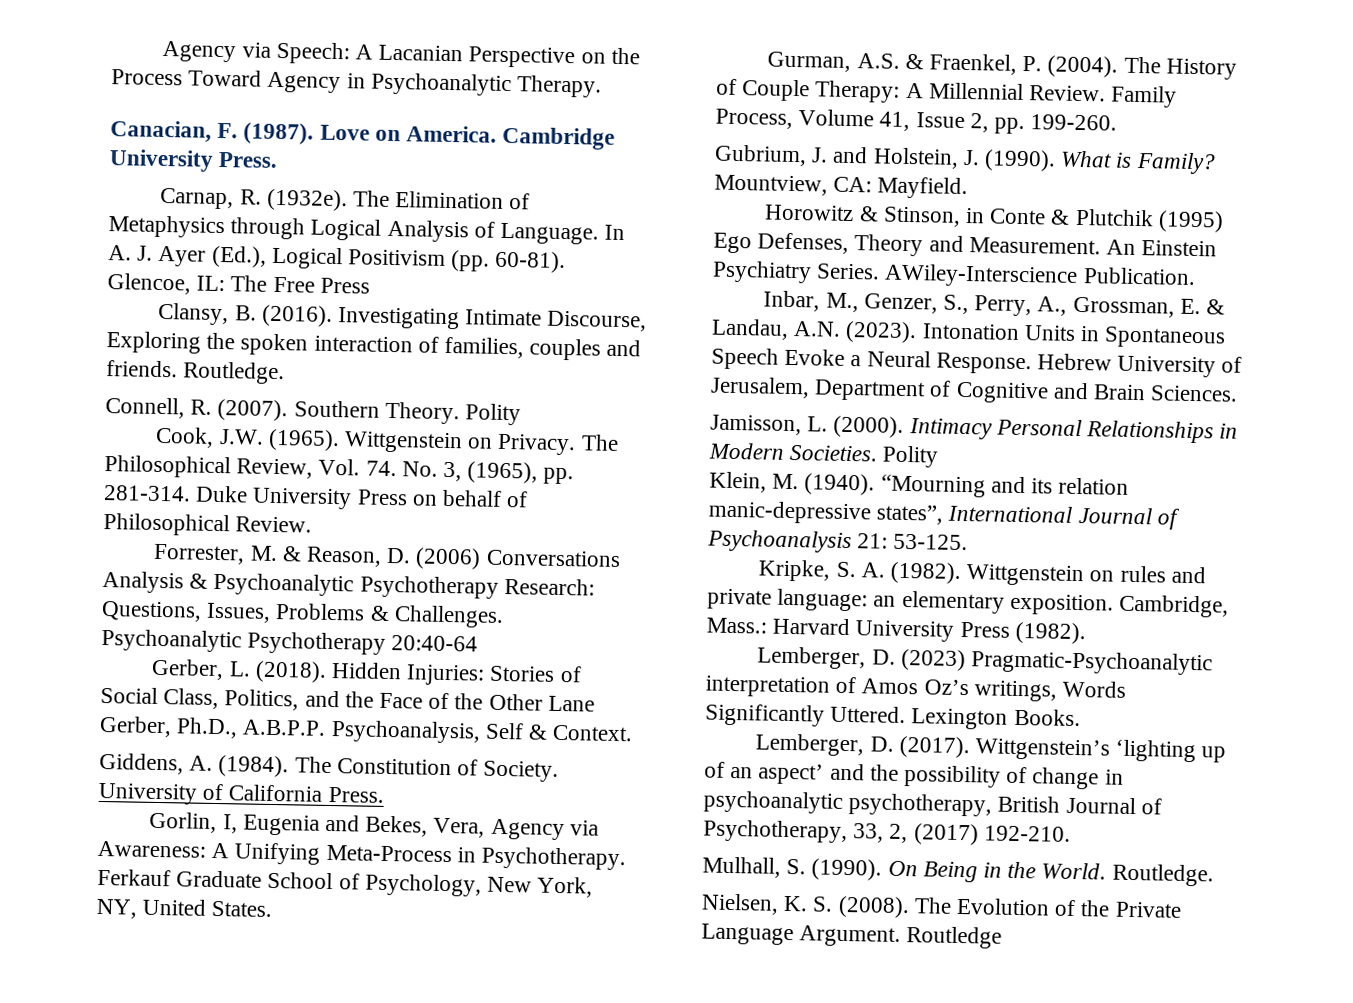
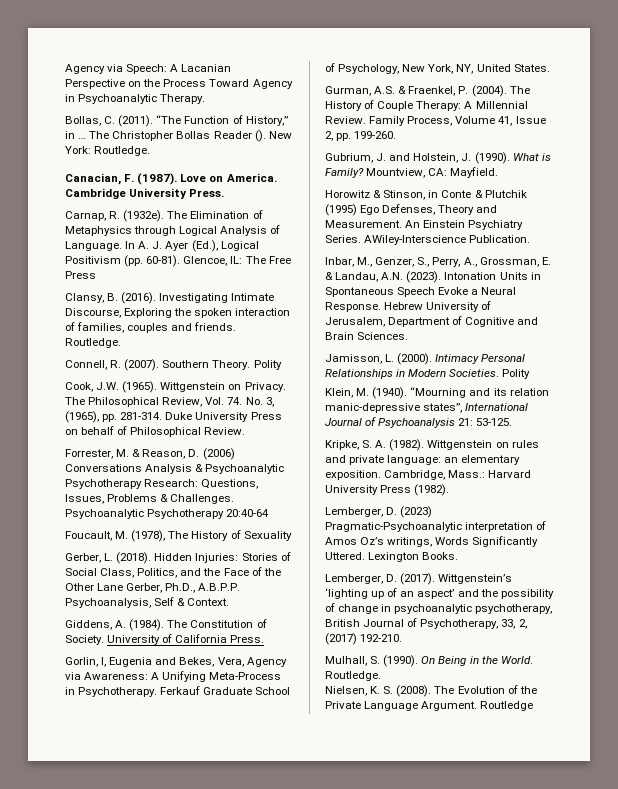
+ Bollas, C. (2011). “The Function of History,” in … The Christopher Bollas Reader (). New York: Routledge.
+ Foucault, M. (1978), The History of Sexuality

